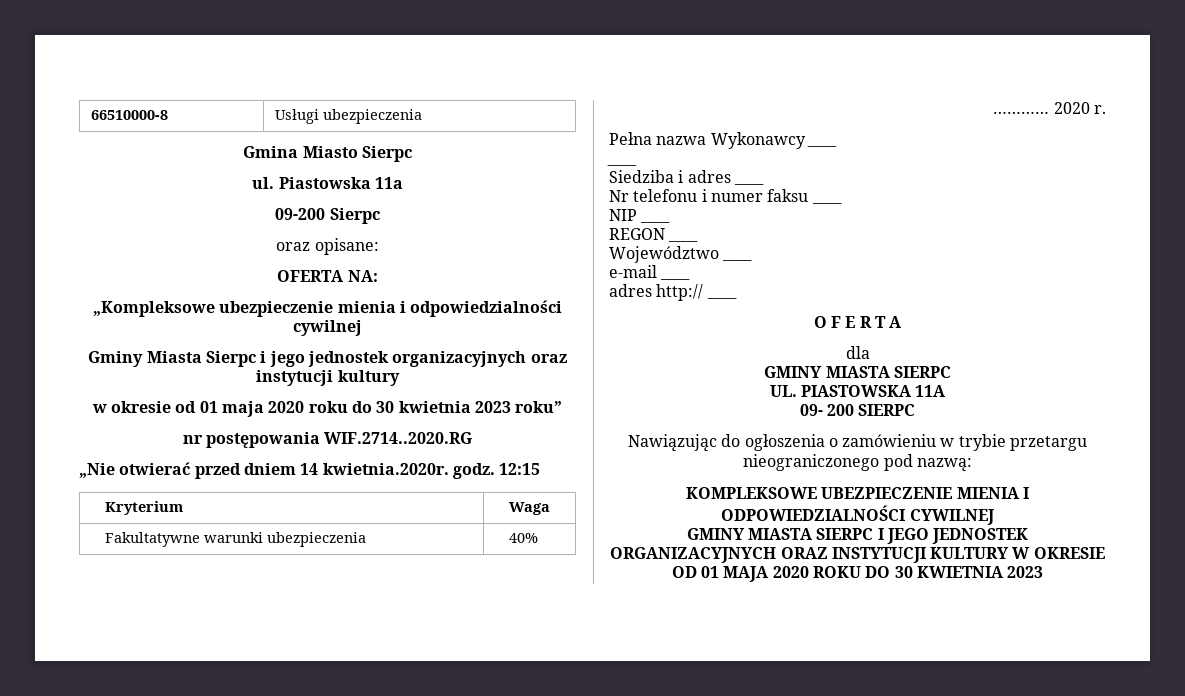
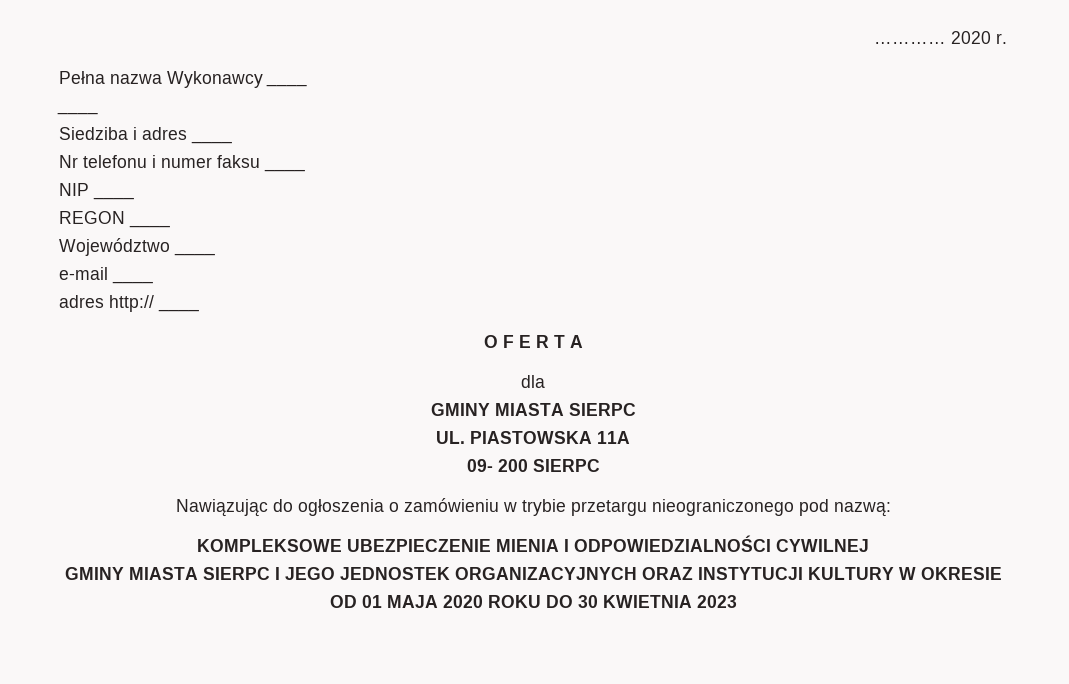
- 66510000-8 | Usługi ubezpieczenia
- Gmina Miasto Sierpc
- ul. Piastowska 11a
- 09-200 Sierpc
- oraz opisane:
- OFERTA NA:
- „Kompleksowe ubezpieczenie mienia i odpowiedzialności cywilnej
- Gminy Miasta Sierpc i jego jednostek organizacyjnych oraz instytucji kultury
- w okresie od 01 maja 2020 roku do 30 kwietnia 2023 roku”
- nr postępowania WIF.2714..2020.RG
- „Nie otwierać przed dniem 14 kwietnia.2020r. godz. 12:15
- Kryterium | Waga
- Fakultatywne warunki ubezpieczenia | 40%

